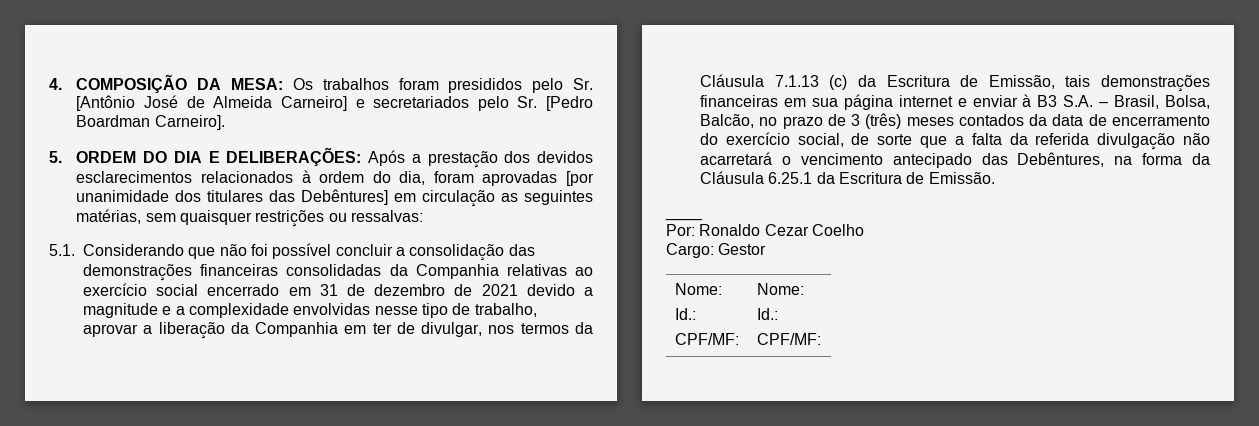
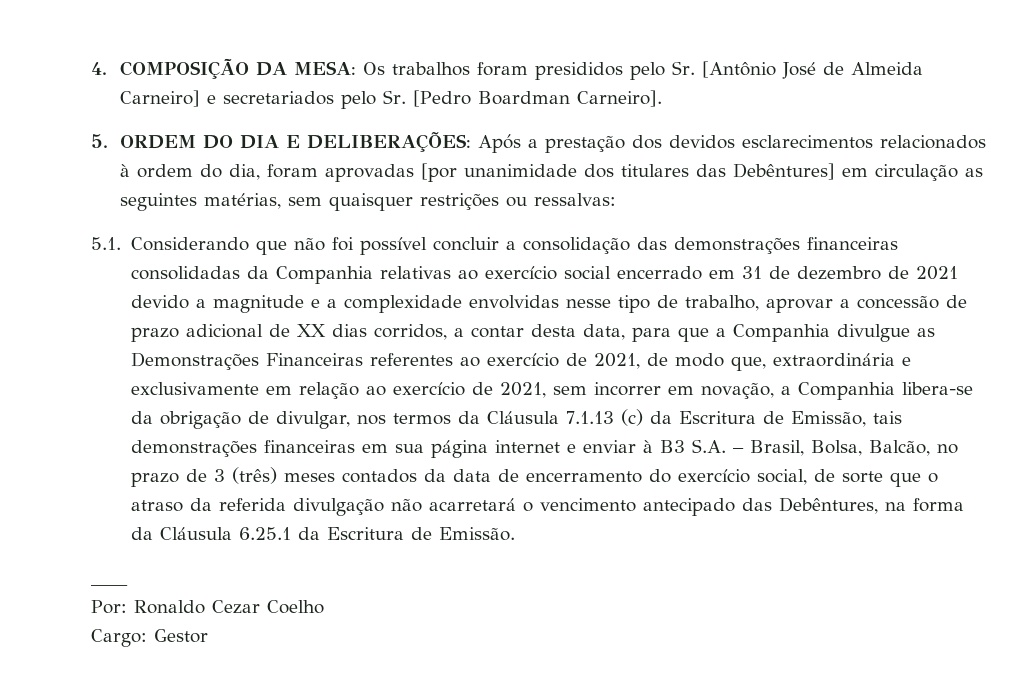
- 5.1. Considerando que não foi possível concluir a consolidação das demonstrações financeiras consolidadas da Companhia relativas ao exercício social encerrado em 31 de dezembro de 2021 devido a magnitude e a complexidade envolvidas nesse tipo de trabalho, aprovar a liberação da Companhia em ter de divulgar, nos termos da Cláusula 7.1.13 (c) da Escritura de Emissão, tais demonstrações financeiras em sua página internet e enviar à B3 S.A. – Brasil, Bolsa, Balcão, no prazo de 3 (três) meses contados da data de encerramento do exercício social, de sorte que a falta da referida divulgação não acarretará o vencimento antecipado das Debêntures, na forma da Cláusula 6.25.1 da Escritura de Emissão.
+ 5.1. Considerando que não foi possível concluir a consolidação das demonstrações financeiras consolidadas da Companhia relativas ao exercício social encerrado em 31 de dezembro de 2021 devido a magnitude e a complexidade envolvidas nesse tipo de trabalho, aprovar a concessão de prazo adicional de XX dias corridos, a contar desta data, para que a Companhia divulgue as Demonstrações Financeiras referentes ao exercício de 2021, de modo que, extraordinária e exclusivamente em relação ao exercício de 2021, sem incorrer em novação, a Companhia libera-se da obrigação de divulgar, nos termos da Cláusula 7.1.13 (c) da Escritura de Emissão, tais demonstrações financeiras em sua página internet e enviar à B3 S.A. – Brasil, Bolsa, Balcão, no prazo de 3 (três) meses contados da data de encerramento do exercício social, de sorte que o atraso da referida divulgação não acarretará o vencimento antecipado das Debêntures, na forma da Cláusula 6.25.1 da Escritura de Emissão.
  Cargo: Gestor
- Nome:
- Id.:
- CPF/MF: | Nome:
- Id.:
- CPF/MF:

